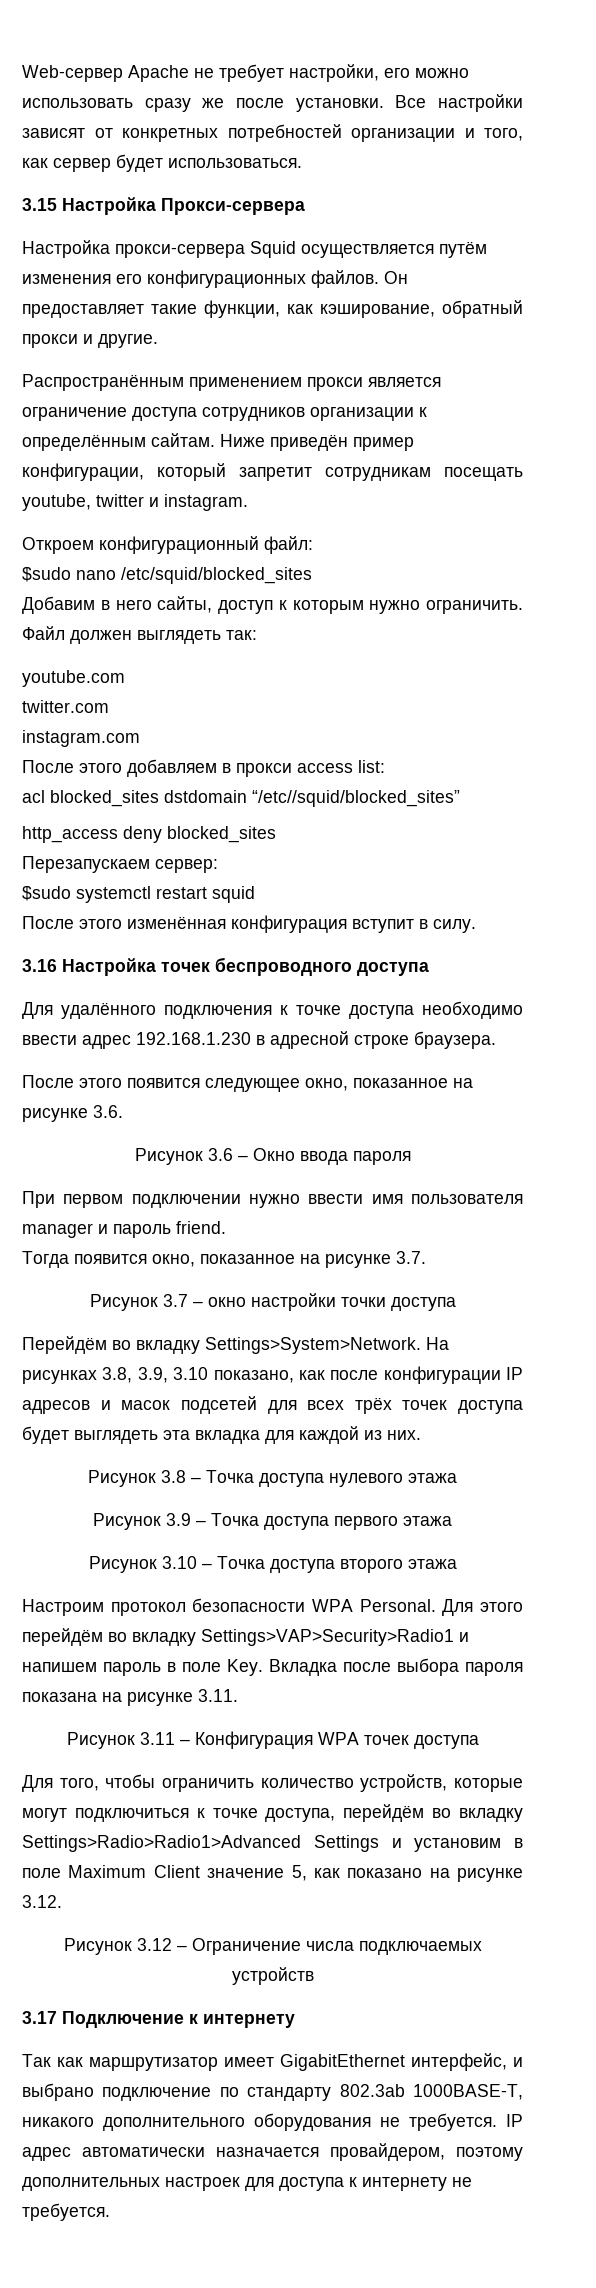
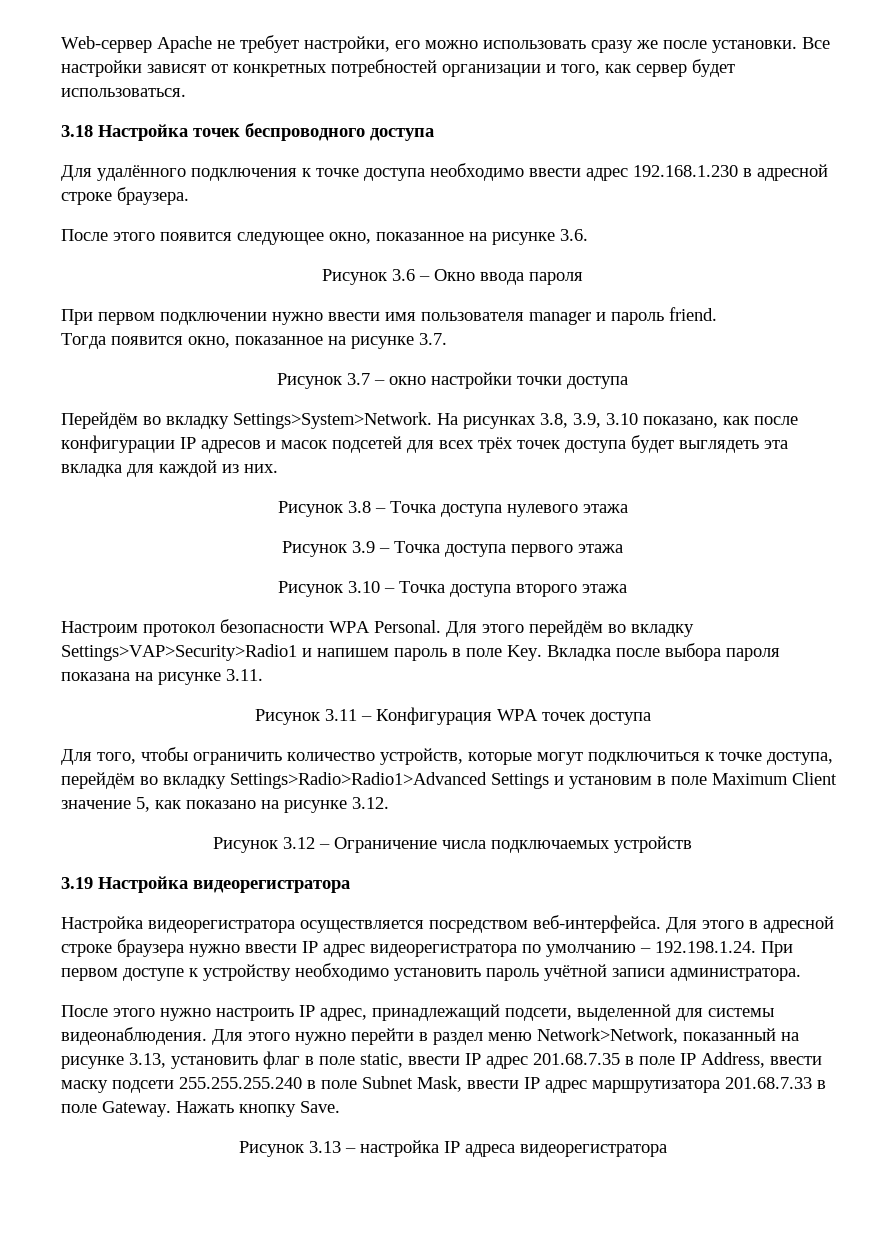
- 3.15 Настройка Прокси-сервера
- Настройка прокси-сервера Squid осуществляется путём изменения его конфигурационных файлов. Он предоставляет такие функции, как кэширование, обратный прокси и другие.
- Распространённым применением прокси является ограничение доступа сотрудников организации к определённым сайтам. Ниже приведён пример конфигурации, который запретит сотрудникам посещать youtube, twitter и instagram.
- Откроем конфигурационный файл:
- $sudo nano /etc/squid/blocked_sites
- Добавим в него сайты, доступ к которым нужно ограничить. Файл должен выглядеть так:
- youtube.com
- twitter.com
- instagram.com
- После этого добавляем в прокси access list:
- acl blocked_sites dstdomain “/etc//squid/blocked_sites”
- http_access deny blocked_sites
- Перезапускаем сервер:
- $sudo systemctl restart squid
- После этого изменённая конфигурация вступит в силу.
- 3.16 Настройка точек беспроводного доступа
+ 3.18 Настройка точек беспроводного доступа
- 3.17 Подключение к интернету
- Так как маршрутизатор имеет GigabitEthernet интерфейс, и выбрано подключение по стандарту 802.3ab 1000BASE-T, никакого дополнительного оборудования не требуется. IP адрес автоматически назначается провайдером, поэтому дополнительных настроек для доступа к интернету не требуется.
+ 3.19 Настройка видеорегистратора
+ Настройка видеорегистратора осуществляется посредством веб-интерфейса. Для этого в адресной строке браузера нужно ввести IP адрес видеорегистратора по умолчанию – 192.198.1.24. При первом доступе к устройству необходимо установить пароль учётной записи администратора.
+ После этого нужно настроить IP адрес, принадлежащий подсети, выделенной для системы видеонаблюдения. Для этого нужно перейти в раздел меню Network>Network, показанный на рисунке 3.13, установить флаг в поле static, ввести IP адрес 201.68.7.35 в поле IP Address, ввести маску подсети 255.255.255.240 в поле Subnet Mask, ввести IP адрес маршрутизатора 201.68.7.33 в поле Gateway. Нажать кнопку Save.
+ Рисунок 3.13 – настройка IP адреса видеорегистратора

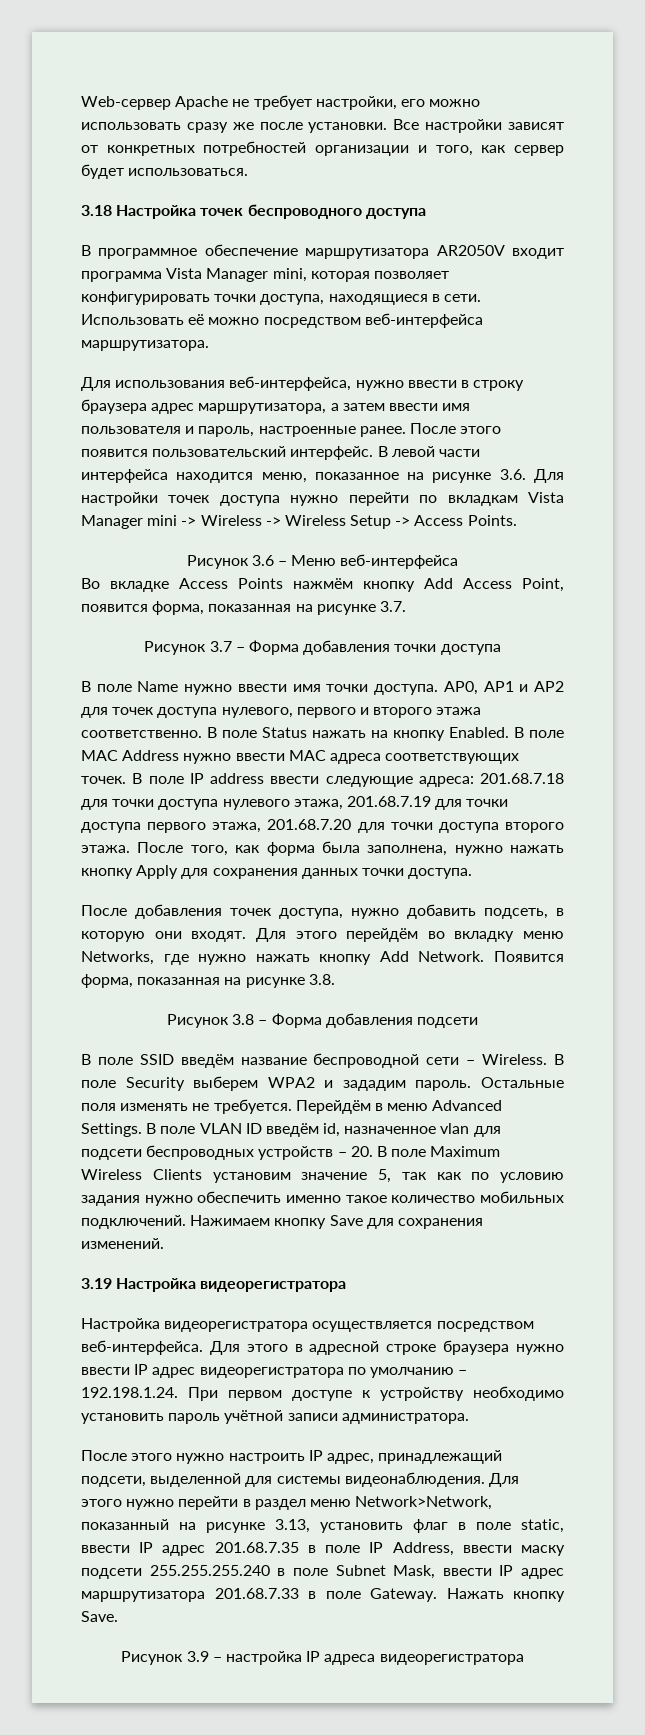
- Для удалённого подключения к точке доступа необходимо ввести адрес 192.168.1.230 в адресной строке браузера.
- После этого появится следующее окно, показанное на рисунке 3.6.
- Рисунок 3.6 – Окно ввода пароля
- При первом подключении нужно ввести имя пользователя manager и пароль friend.
- Тогда появится окно, показанное на рисунке 3.7.
+ В программное обеспечение маршрутизатора AR2050V входит программа Vista Manager mini, которая позволяет конфигурировать точки доступа, находящиеся в сети. Использовать её можно посредством веб-интерфейса маршрутизатора.
+ Для использования веб-интерфейса, нужно ввести в строку браузера адрес маршрутизатора, а затем ввести имя пользователя и пароль, настроенные ранее. После этого появится пользовательский интерфейс. В левой части интерфейса находится меню, показанное на рисунке 3.6. Для настройки точек доступа нужно перейти по вкладкам Vista Manager mini -> Wireless -> Wireless Setup -> Access Points.
+ Рисунок 3.6 – Меню веб-интерфейса
+ Во вкладке Access Points нажмём кнопку Add Access Point, появится форма, показанная на рисунке 3.7.
- Рисунок 3.7 – окно настройки точки доступа
+ Рисунок 3.7 – Форма добавления точки доступа
- Перейдём во вкладку Settings>System>Network. На рисунках 3.8, 3.9, 3.10 показано, как после конфигурации IP адресов и масок подсетей для всех трёх точек доступа будет выглядеть эта вкладка для каждой из них.
- Рисунок 3.8 – Точка доступа нулевого этажа
- Рисунок 3.9 – Точка доступа первого этажа
- Рисунок 3.10 – Точка доступа второго этажа
- Настроим протокол безопасности WPA Personal.
+ В поле Name нужно ввести имя точки доступа. AP0, AP1 и AP2 для точек доступа нулевого, первого и второго этажа соответственно. В поле Status нажать на кнопку Enabled. В поле MAC Address нужно ввести MAC адреса соответствующих точек. В поле IP address ввести следующие адреса: 201.68.7.18 для точки доступа нулевого этажа, 201.68.7.19 для точки доступа первого этажа, 201.68.7.20 для точки доступа второго этажа. После того, как форма была заполнена, нужно нажать кнопку Apply для сохранения данных точки доступа.
+ После добавления точек доступа, нужно добавить подсеть, в которую они входят.
- Для этого перейдём во вкладку Settings>VAP>Security>Radio1 и напишем пароль в поле Key. Вкладка после выбора пароля показана на рисунке 3.11.
- Рисунок 3.11 – Конфигурация WPA точек доступа
- Для того, чтобы ограничить количество устройств, которые могут подключиться к точке доступа, перейдём во вкладку Settings>Radio>Radio1>Advanced Settings и установим в поле Maximum Client значение 5, как показано на рисунке 3.12.
- Рисунок 3.12 – Ограничение числа подключаемых устройств
+ Для этого перейдём во вкладку меню Networks, где нужно нажать кнопку Add Network. Появится форма, показанная на рисунке 3.8.
+ Рисунок 3.8 – Форма добавления подсети
+ В поле SSID введём название беспроводной сети – Wireless. В поле Security выберем WPA2 и зададим пароль. Остальные поля изменять не требуется. Перейдём в меню Advanced Settings. В поле VLAN ID введём id, назначенное vlan для подсети беспроводных устройств – 20. В поле Maximum Wireless Clients установим значение 5, так как по условию задания нужно обеспечить именно такое количество мобильных подключений. Нажимаем кнопку Save для сохранения изменений.
- Рисунок 3.13 – настройка IP адреса видеорегистратора
+ Рисунок 3.9 – настройка IP адреса видеорегистратора

